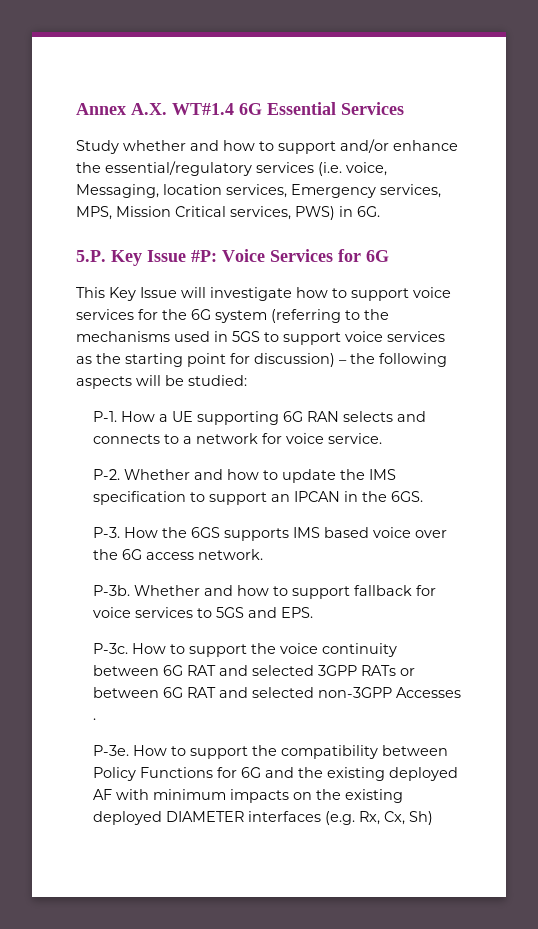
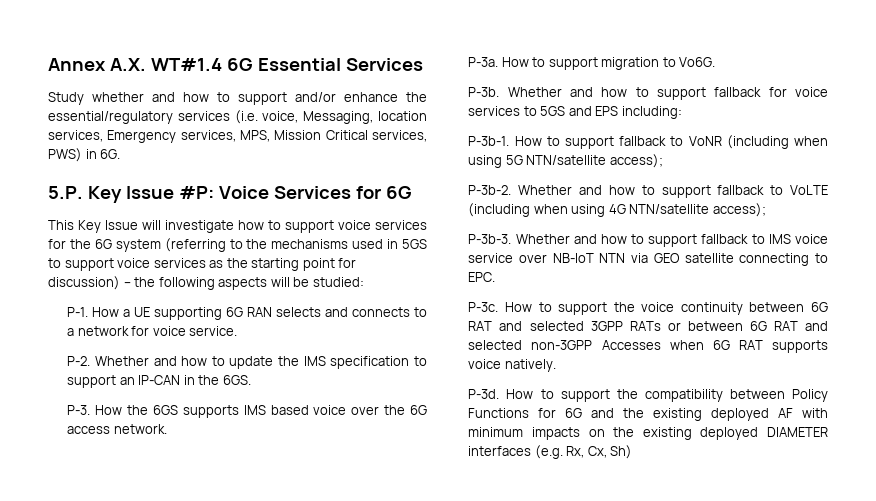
- P-2. Whether and how to update the IMS specification to support an IPCAN in the 6GS.
+ P-2. Whether and how to update the IMS specification to support an IP-CAN in the 6GS.
+ P-3a. How to support migration to Vo6G.
- Whether and how to support fallback for voice services to 5GS and EPS.
+ Whether and how to support fallback for voice services to 5GS and EPS including:
+ P-3b-1. How to support fallback to VoNR (including when using 5G NTN/satellite access);
+ P-3b-2. Whether and how to support fallback to VoLTE (including when using 4G NTN/satellite access);
+ P-3b-3. Whether and how to support fallback to IMS voice service over NB-IoT NTN via GEO satellite connecting to EPC.
- How to support the voice continuity between 6G RAT and selected 3GPP RATs or between 6G RAT and selected non-3GPP Accesses .
- P-3e.
+ How to support the voice continuity between 6G RAT and selected 3GPP RATs or between 6G RAT and selected non-3GPP Accesses when 6G RAT supports voice natively.
+ P-3d.

